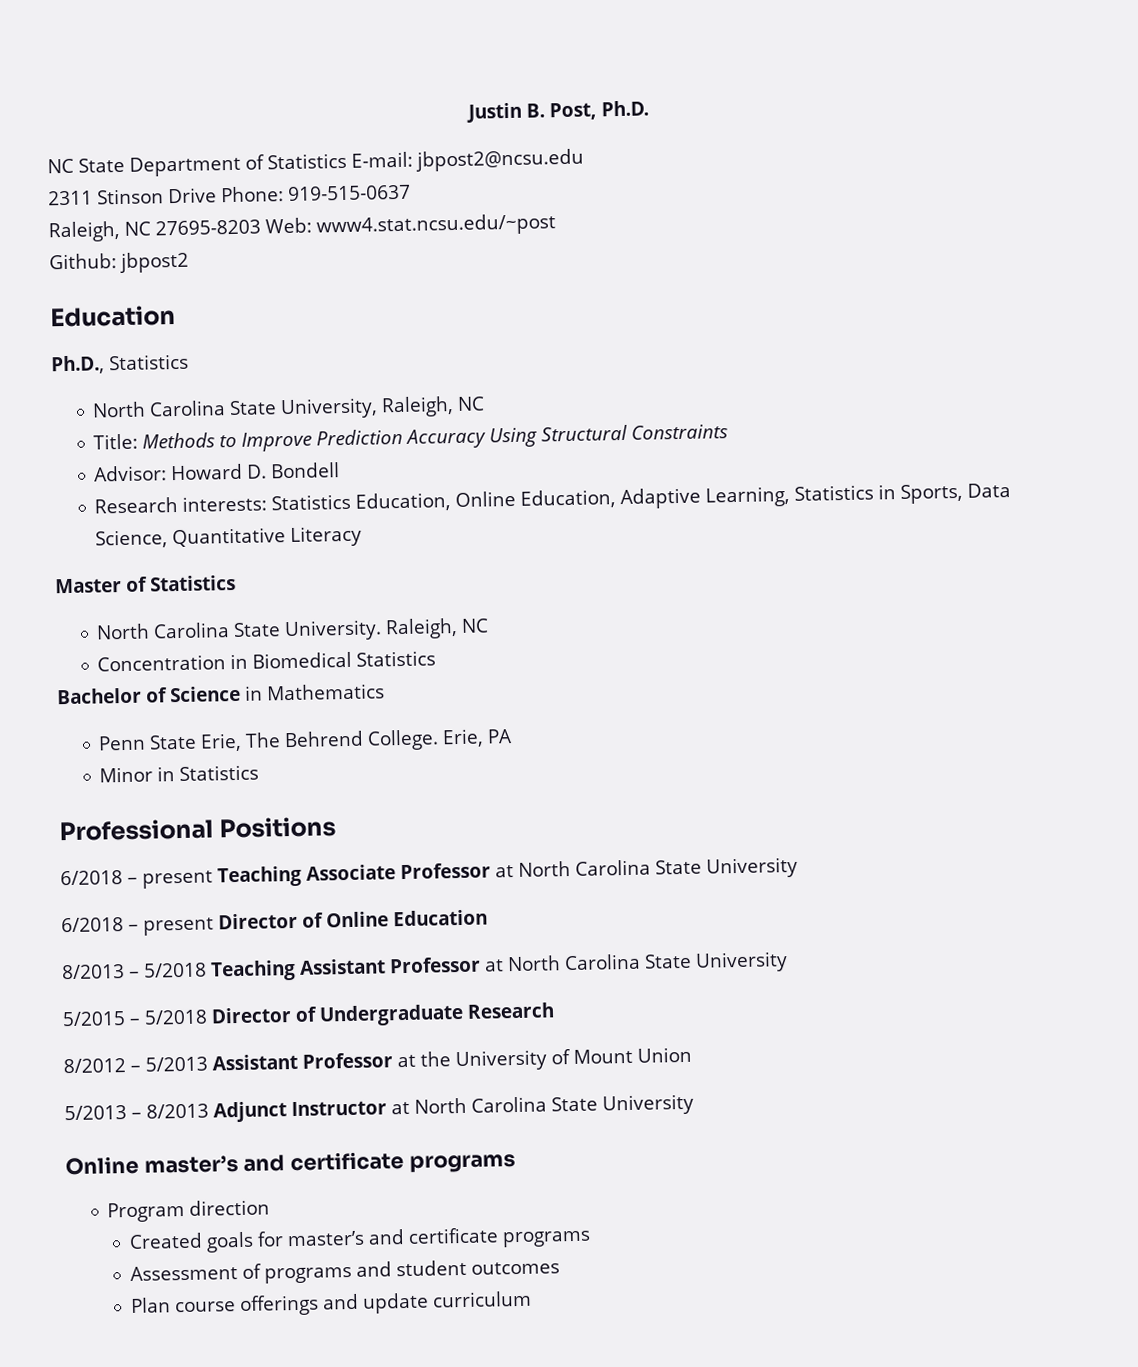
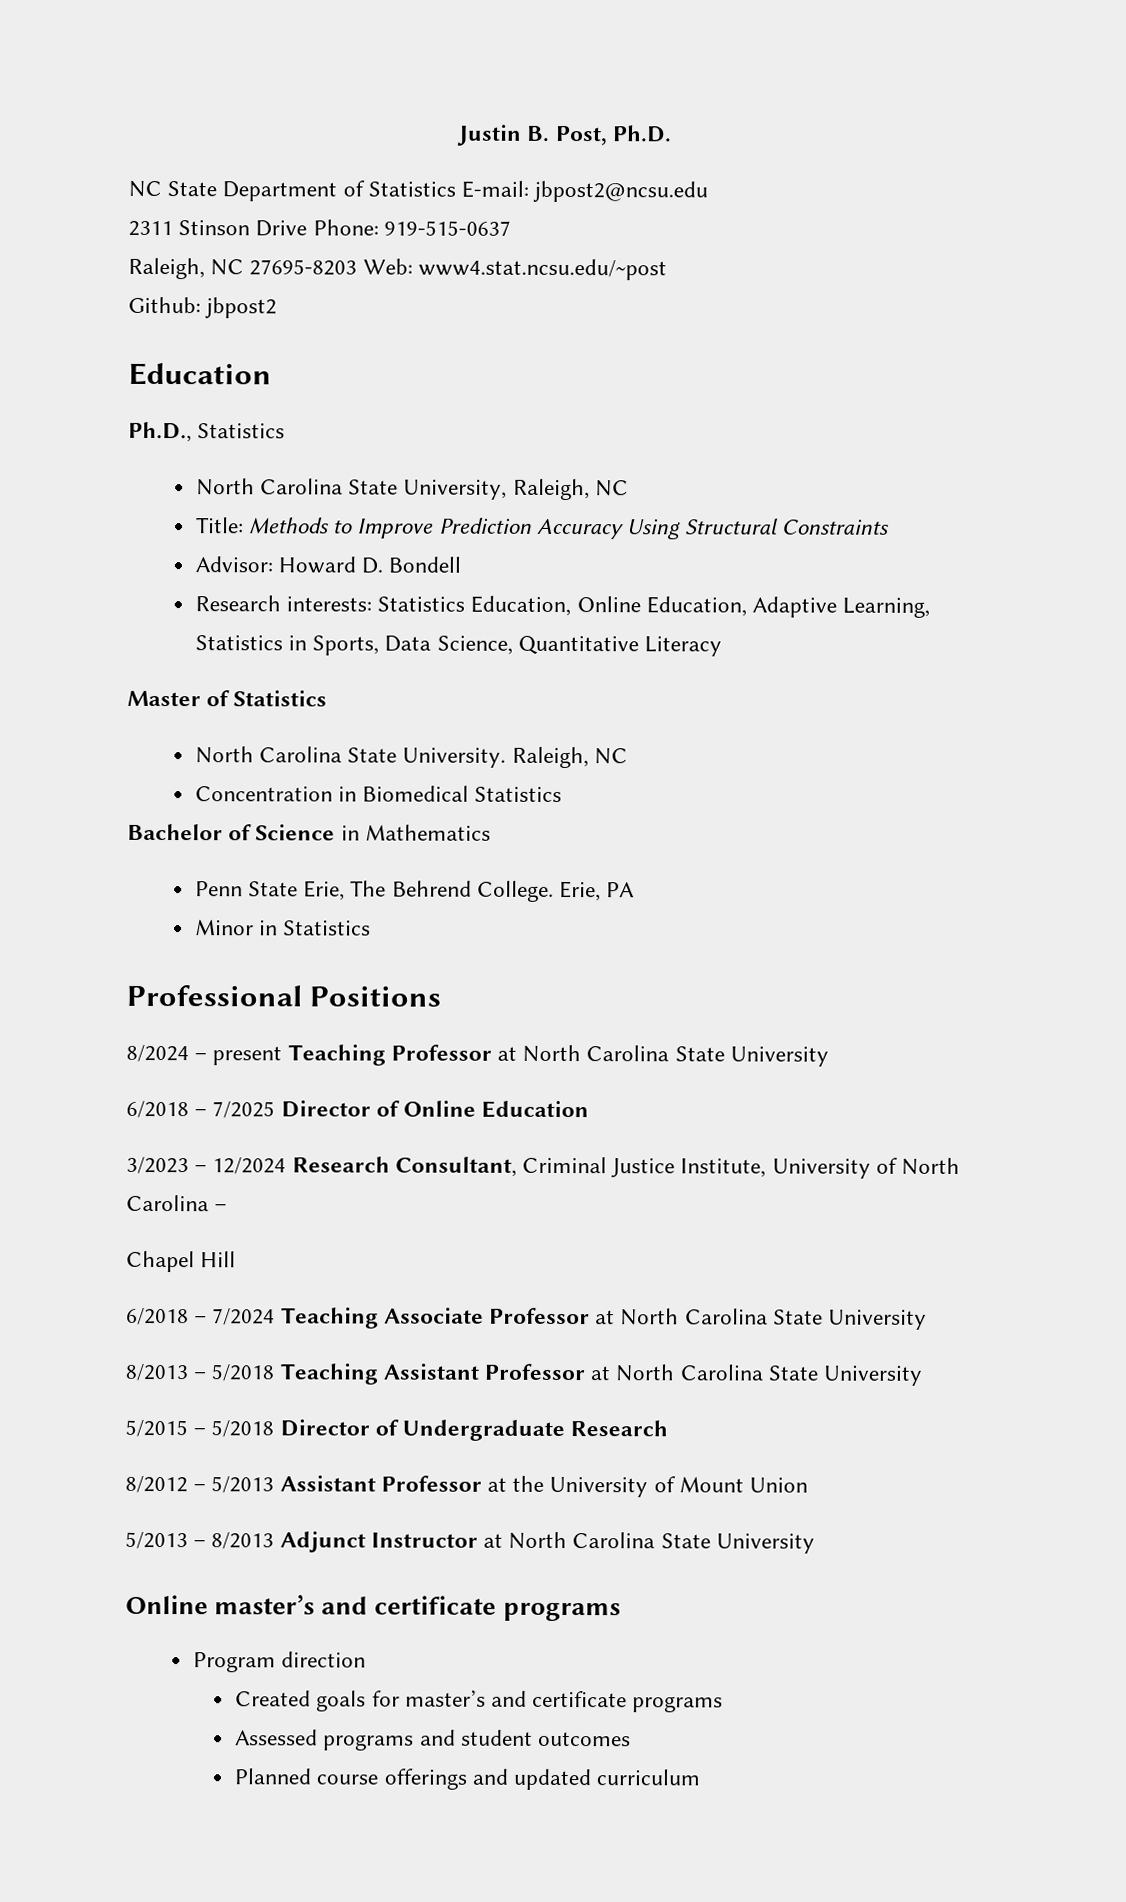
- 6/2018 – present Teaching Associate Professor at North Carolina State University
+ 8/2024 – present Teaching Professor at North Carolina State University
- 6/2018 – present Director of Online Education
+ 6/2018 – 7/2025 Director of Online Education
+ 3/2023 – 12/2024 Research Consultant, Criminal Justice Institute, University of North Carolina –
+ Chapel Hill
+ 6/2018 – 7/2024 Teaching Associate Professor at North Carolina State University
- Assessment of programs and student outcomes
+ Assessed programs and student outcomes
- Plan course offerings and update curriculum
+ Planned course offerings and updated curriculum

